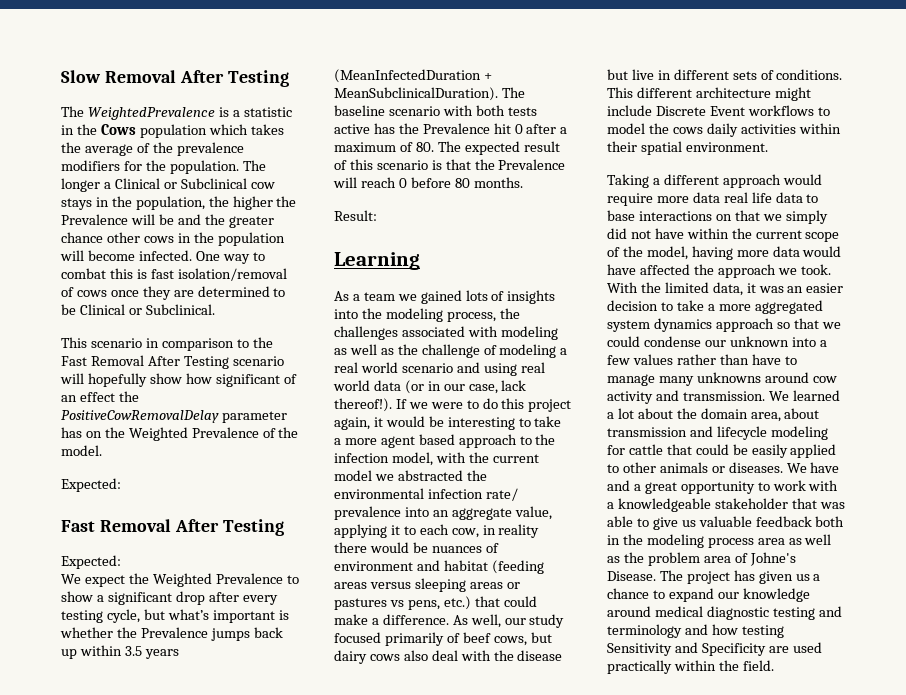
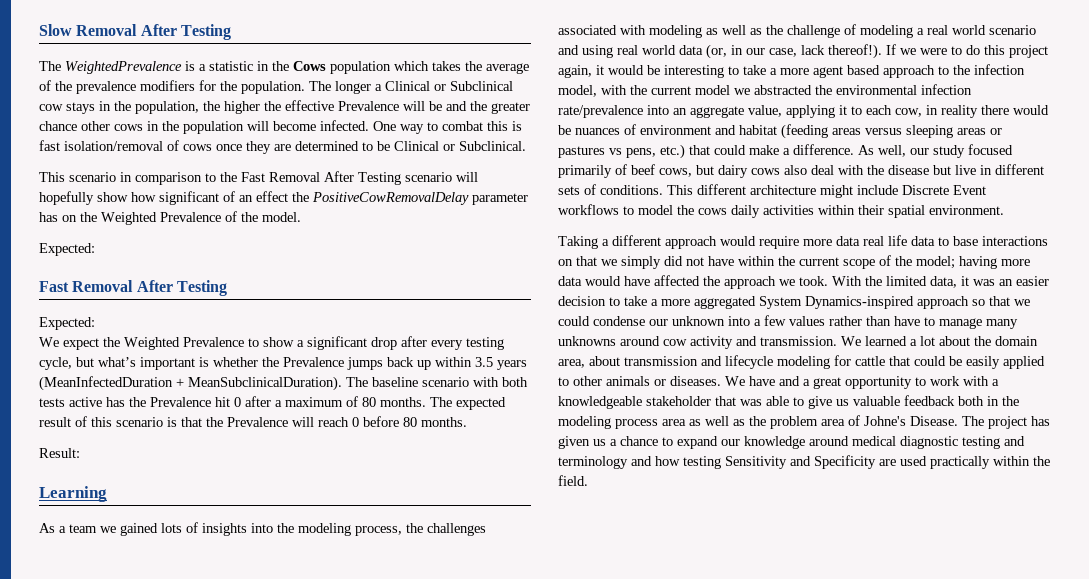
- The longer a Clinical or Subclinical cow stays in the population, the higher the Prevalence will be and the greater chance other cows in the population will become infected.
+ The longer a Clinical or Subclinical cow stays in the population, the higher the effective Prevalence will be and the greater chance other cows in the population will become infected.
- The baseline scenario with both tests active has the Prevalence hit 0 after a maximum of 80. The expected result of this scenario is that the Prevalence will reach 0 before 80 months.
+ The baseline scenario with both tests active has the Prevalence hit 0 after a maximum of 80 months. The expected result of this scenario is that the Prevalence will reach 0 before 80 months.
- As a team we gained lots of insights into the modeling process, the challenges associated with modeling as well as the challenge of modeling a real world scenario and using real world data (or in our case, lack thereof!).
+ As a team we gained lots of insights into the modeling process, the challenges associated with modeling as well as the challenge of modeling a real world scenario and using real world data (or, in our case, lack thereof!).
- If we were to do this project again, it would be interesting to take a more agent based approach to the infection model, with the current model we abstracted the environmental infection rate/ prevalence into an aggregate value, applying it to each cow, in reality there would be nuances of environment and habitat (feeding areas versus sleeping areas or pastures vs pens, etc.) that could make a difference.
+ If we were to do this project again, it would be interesting to take a more agent based approach to the infection model, with the current model we abstracted the environmental infection rate/prevalence into an aggregate value, applying it to each cow, in reality there would be nuances of environment and habitat (feeding areas versus sleeping areas or pastures vs pens, etc.) that could make a difference.
- Taking a different approach would require more data real life data to base interactions on that we simply did not have within the current scope of the model, having more data would have affected the approach we took.
+ Taking a different approach would require more data real life data to base interactions on that we simply did not have within the current scope of the model; having more data would have affected the approach we took.
- With the limited data, it was an easier decision to take a more aggregated system dynamics approach so that we could condense our unknown into a few values rather than have to manage many unknowns around cow activity and transmission.
+ With the limited data, it was an easier decision to take a more aggregated System Dynamics-inspired approach so that we could condense our unknown into a few values rather than have to manage many unknowns around cow activity and transmission.

